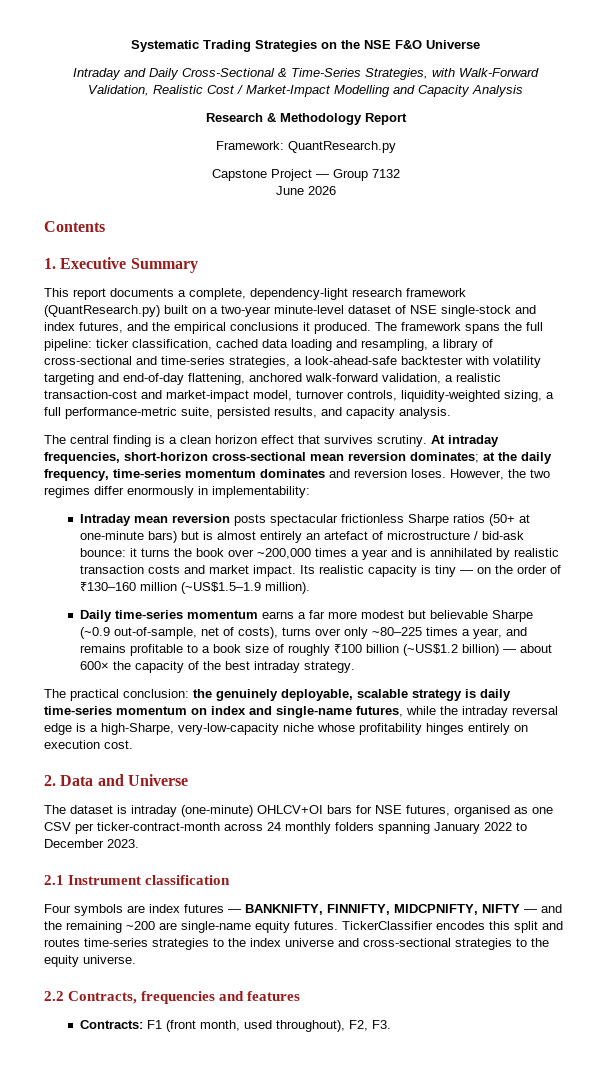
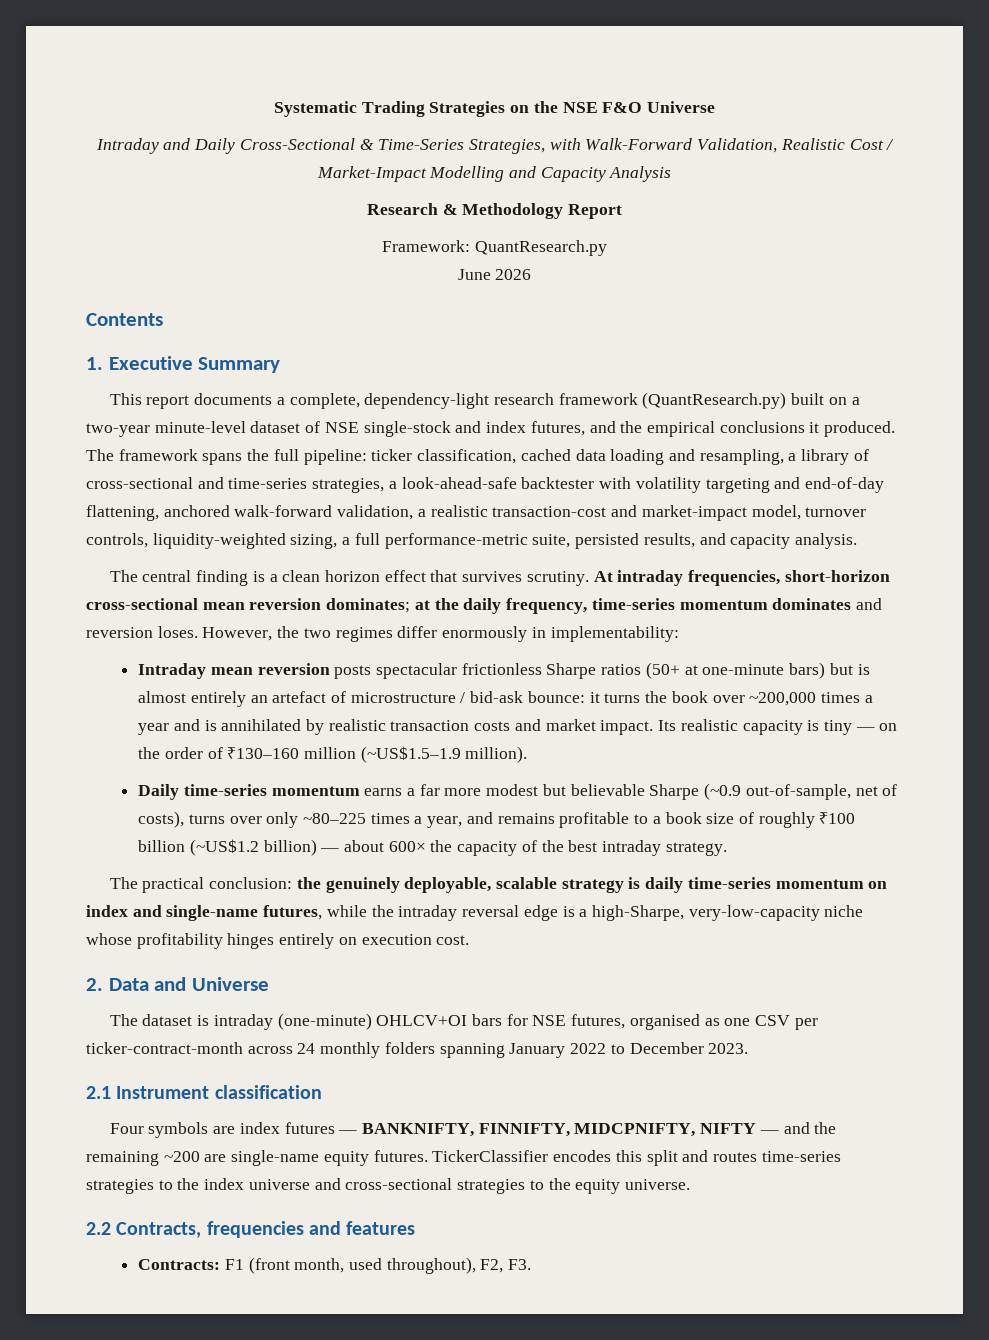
- Capstone Project — Group 7132

